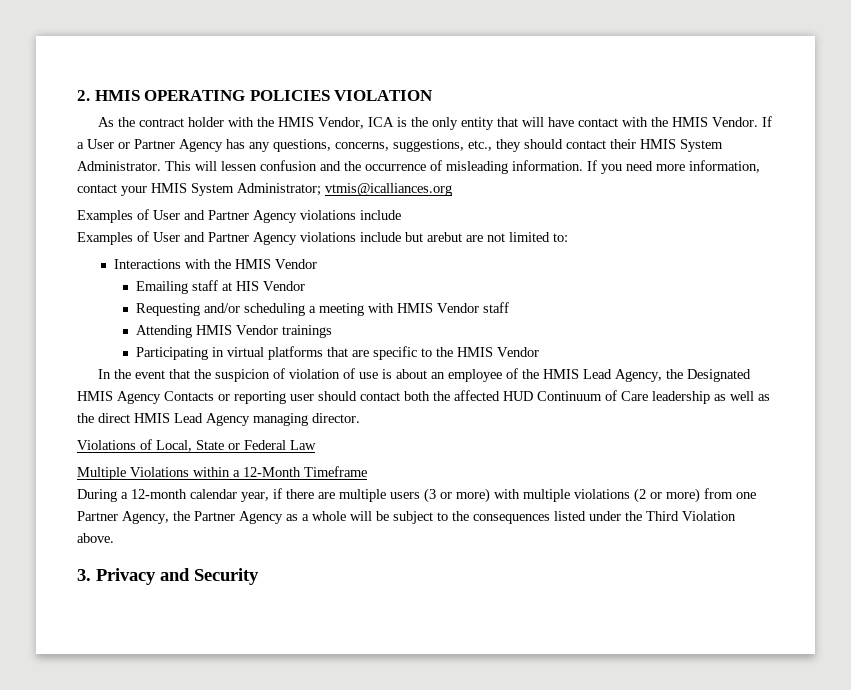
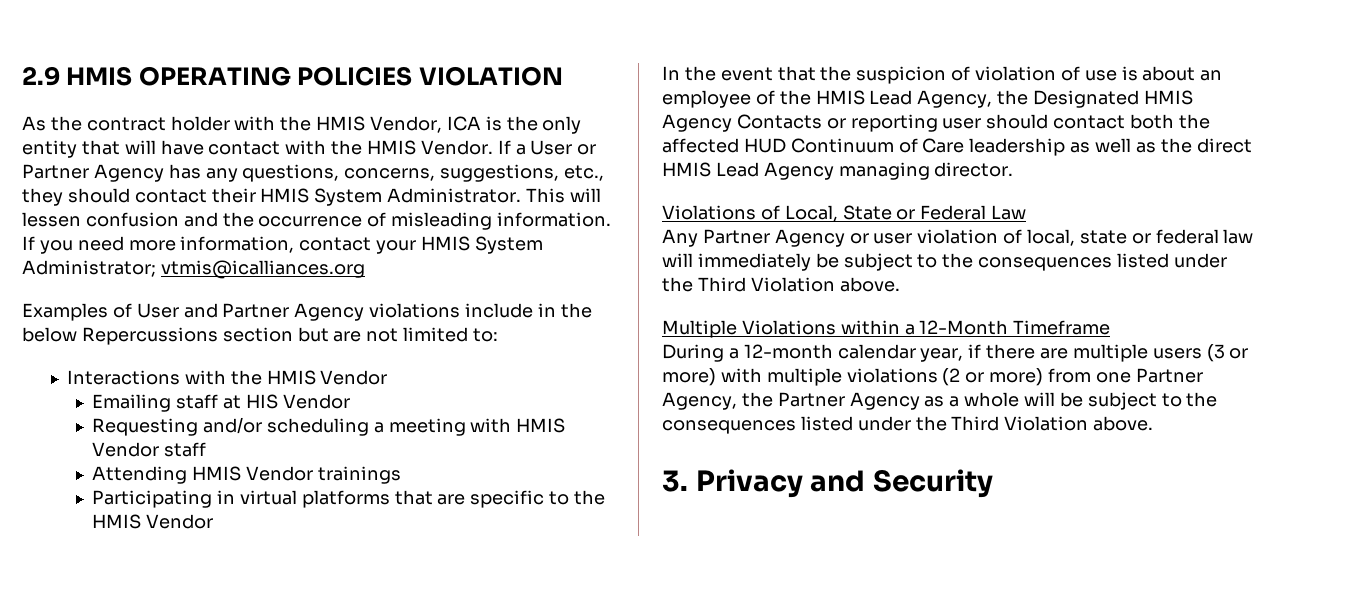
- 2. HMIS OPERATING POLICIES VIOLATION
+ 2.9 HMIS OPERATING POLICIES VIOLATION
  If you need more information, contact your HMIS System Administrator; vtmis@icalliances.org
- Examples of User and Partner Agency violations include
- Examples of User and Partner Agency violations include but arebut are not limited to:
+ Examples of User and Partner Agency violations include in the below Repercussions section but are not limited to:
+ Any Partner Agency or user violation of local, state or federal law will immediately be subject to the consequences listed under the Third Violation above.

